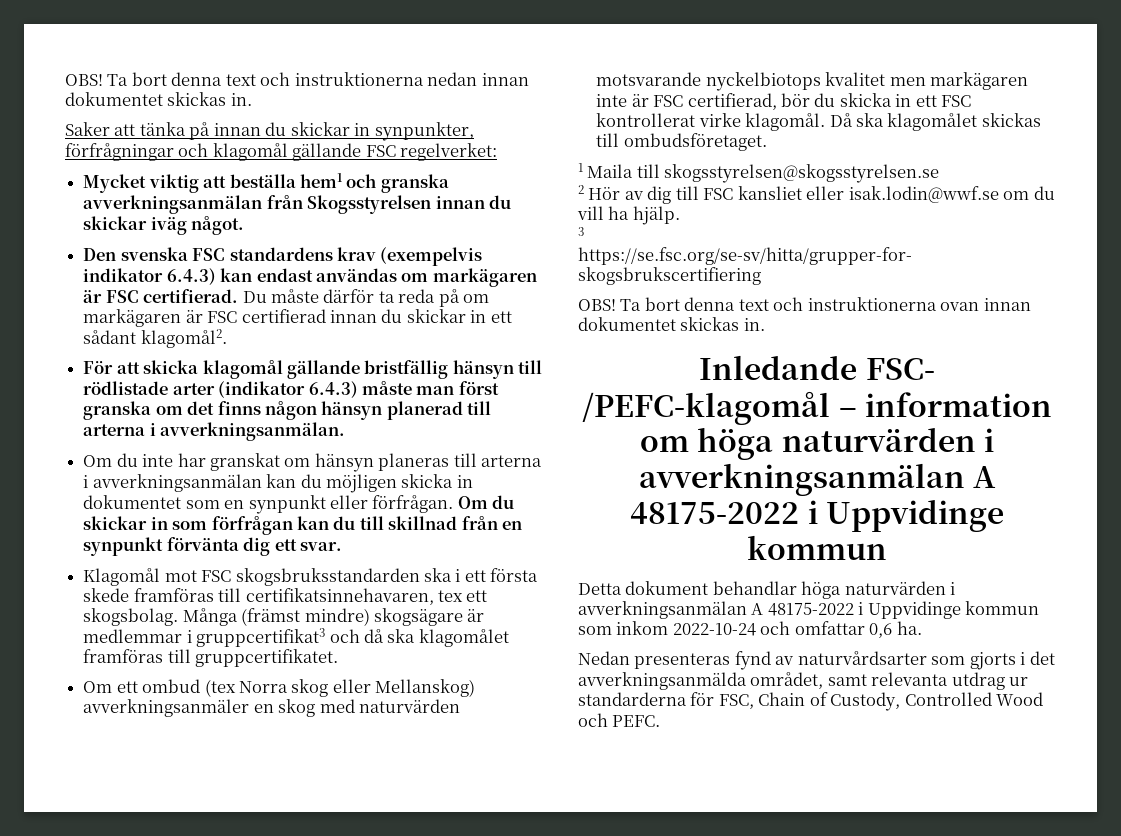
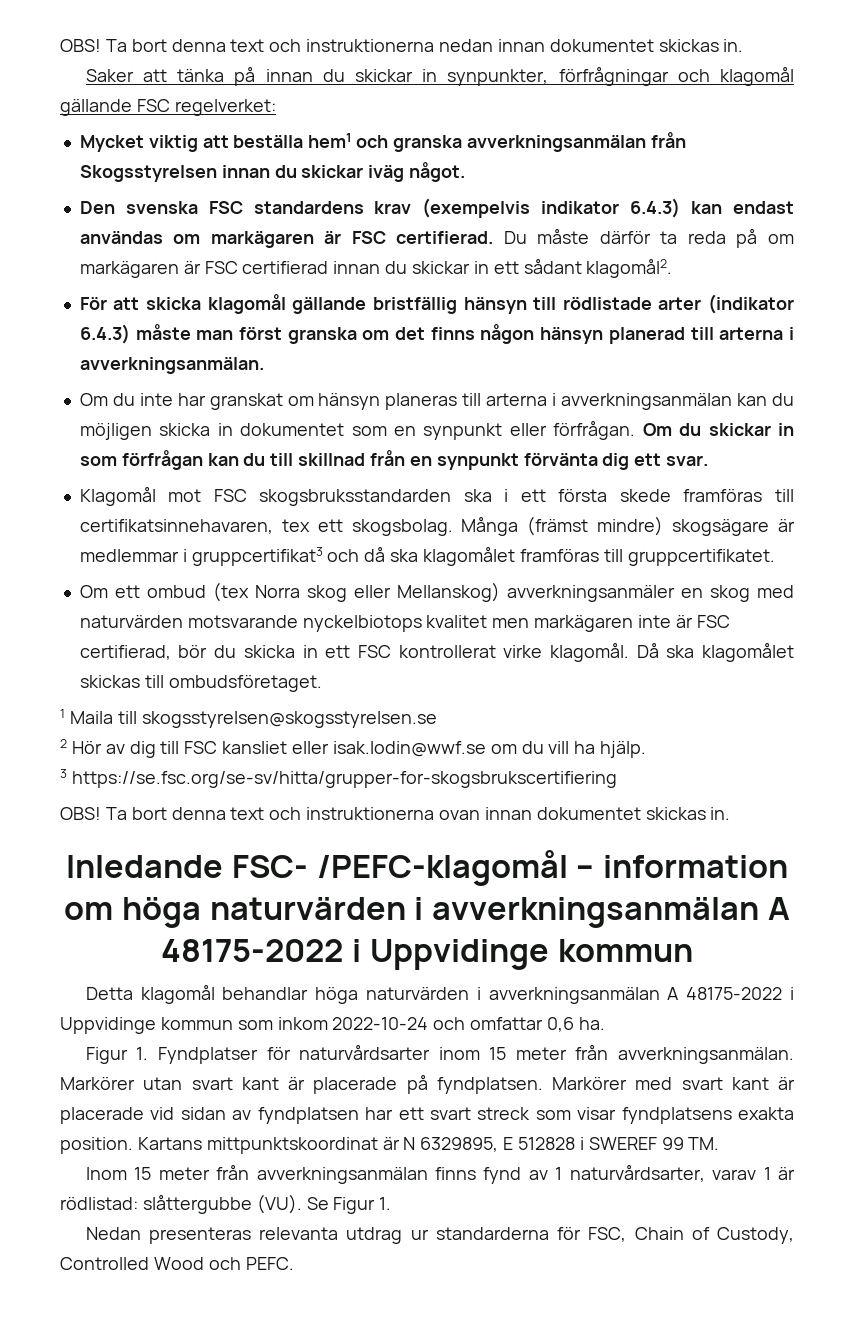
- Detta dokument behandlar höga naturvärden i avverkningsanmälan A 48175-2022 i Uppvidinge kommun som inkom 2022-10-24 och omfattar 0,6 ha.
+ Detta klagomål behandlar höga naturvärden i avverkningsanmälan A 48175-2022 i Uppvidinge kommun som inkom 2022-10-24 och omfattar 0,6 ha.
- Nedan presenteras fynd av naturvårdsarter som gjorts i det avverkningsanmälda området, samt relevanta utdrag ur standarderna för FSC, Chain of Custody, Controlled Wood och PEFC.
+ Figur 1. Fyndplatser för naturvårdsarter inom 15 meter från avverkningsanmälan. Markörer utan svart kant är placerade på fyndplatsen. Markörer med svart kant är placerade vid sidan av fyndplatsen har ett svart streck som visar fyndplatsens exakta position. Kartans mittpunktskoordinat är N 6329895, E 512828 i SWEREF 99 TM.
+ Inom 15 meter från avverkningsanmälan finns fynd av 1 naturvårdsarter, varav 1 är rödlistad: slåttergubbe (VU). Se Figur 1.
+ Nedan presenteras relevanta utdrag ur standarderna för FSC, Chain of Custody, Controlled Wood och PEFC.

